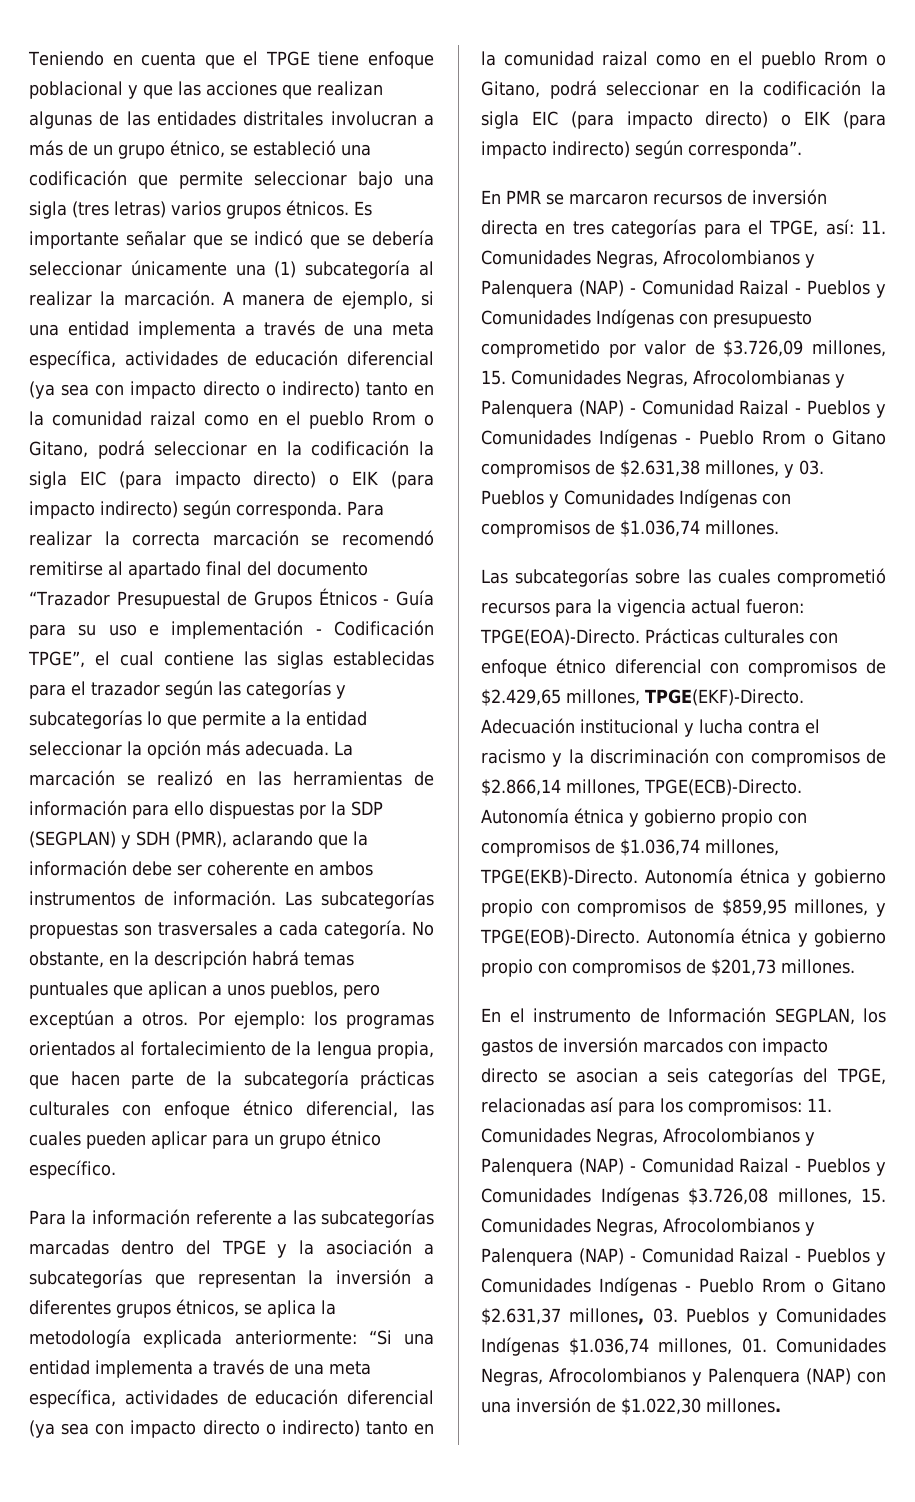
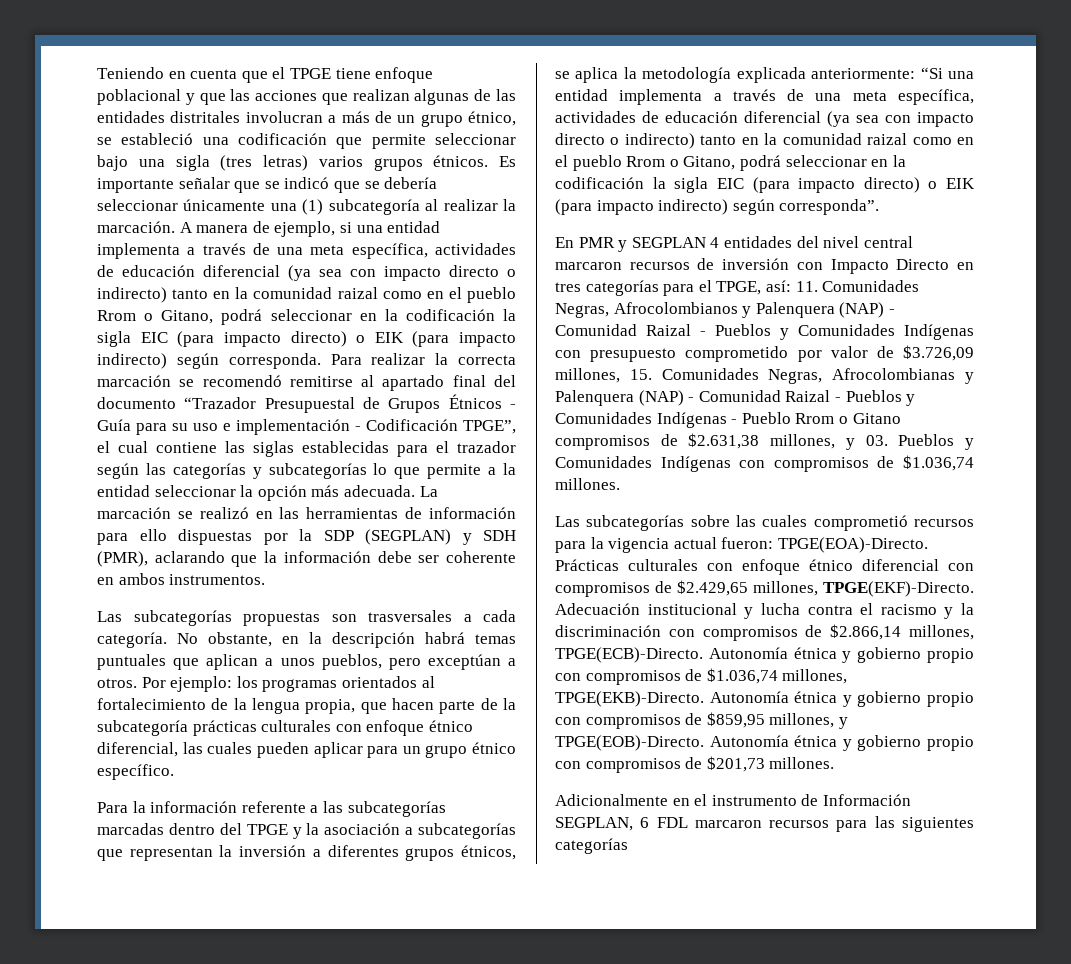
- La marcación se realizó en las herramientas de información para ello dispuestas por la SDP (SEGPLAN) y SDH (PMR), aclarando que la información debe ser coherente en ambos instrumentos de información. Las subcategorías propuestas son trasversales a cada categoría.
+ La marcación se realizó en las herramientas de información para ello dispuestas por la SDP (SEGPLAN) y SDH (PMR), aclarando que la información debe ser coherente en ambos instrumentos.
+ Las subcategorías propuestas son trasversales a cada categoría.
- En PMR se marcaron recursos de inversión directa en tres categorías para el TPGE, así:
+ En PMR y SEGPLAN 4 entidades del nivel central marcaron recursos de inversión con Impacto Directo en tres categorías para el TPGE, así:
- En el instrumento de Información SEGPLAN, los gastos de inversión marcados con impacto directo se asocian a seis categorías del TPGE, relacionadas así para los compromisos: 11. Comunidades Negras, Afrocolombianos y Palenquera (NAP) - Comunidad Raizal - Pueblos y Comunidades Indígenas $3.726,08 millones, 15. Comunidades Negras, Afrocolombianos y Palenquera (NAP) - Comunidad Raizal - Pueblos y Comunidades Indígenas - Pueblo Rrom o Gitano $2.631,37 millones, 03. Pueblos y Comunidades Indígenas $1.036,74 millones, 01. Comunidades Negras, Afrocolombianos y Palenquera (NAP) con una inversión de $1.022,30 millones.
+ Adicionalmente en el instrumento de Información SEGPLAN, 6 FDL marcaron recursos para las siguientes categorías

